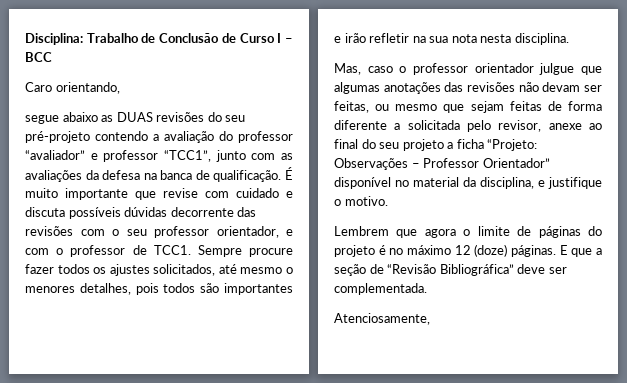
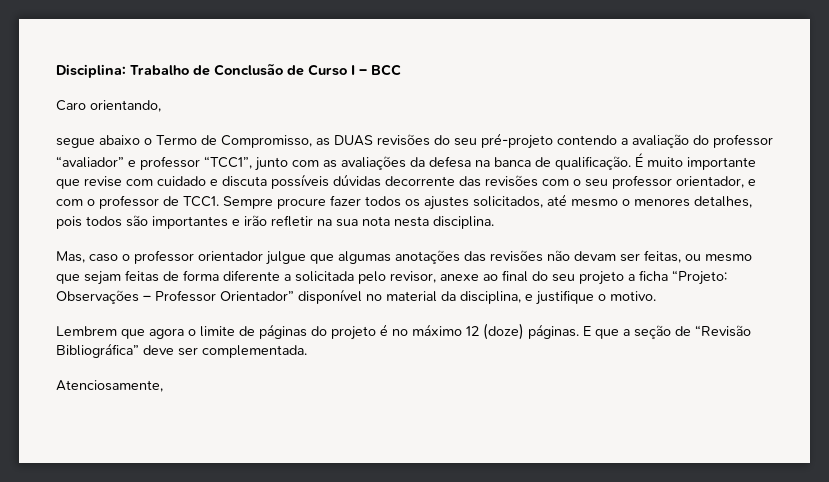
- segue abaixo as DUAS revisões do seu pré-projeto contendo a avaliação do professor “avaliador” e professor “TCC1”, junto com as avaliações da defesa na banca de qualificação.
+ segue abaixo o Termo de Compromisso, as DUAS revisões do seu pré-projeto contendo a avaliação do professor “avaliador” e professor “TCC1”, junto com as avaliações da defesa na banca de qualificação.

